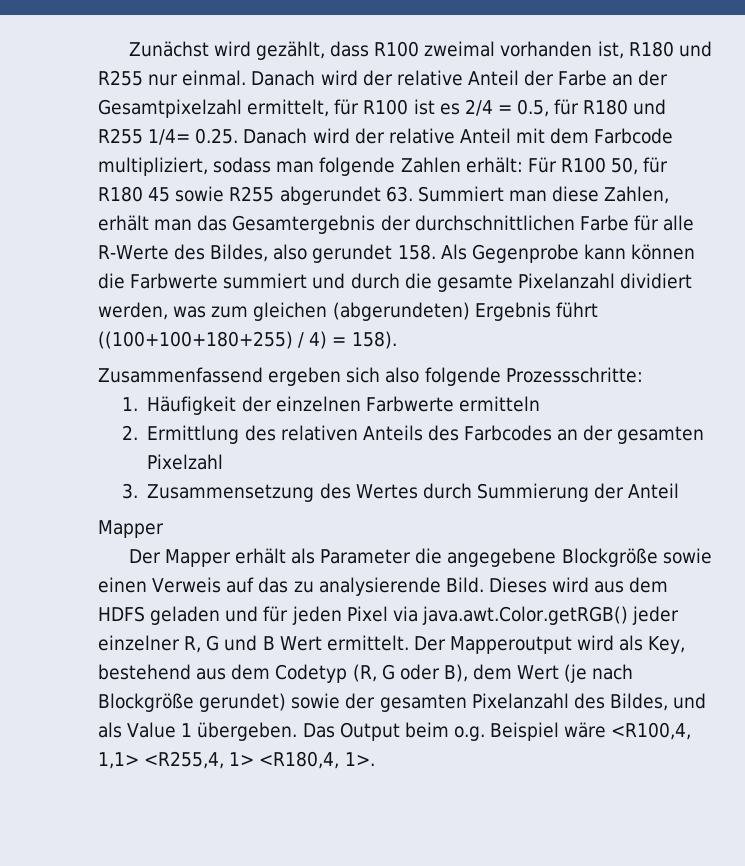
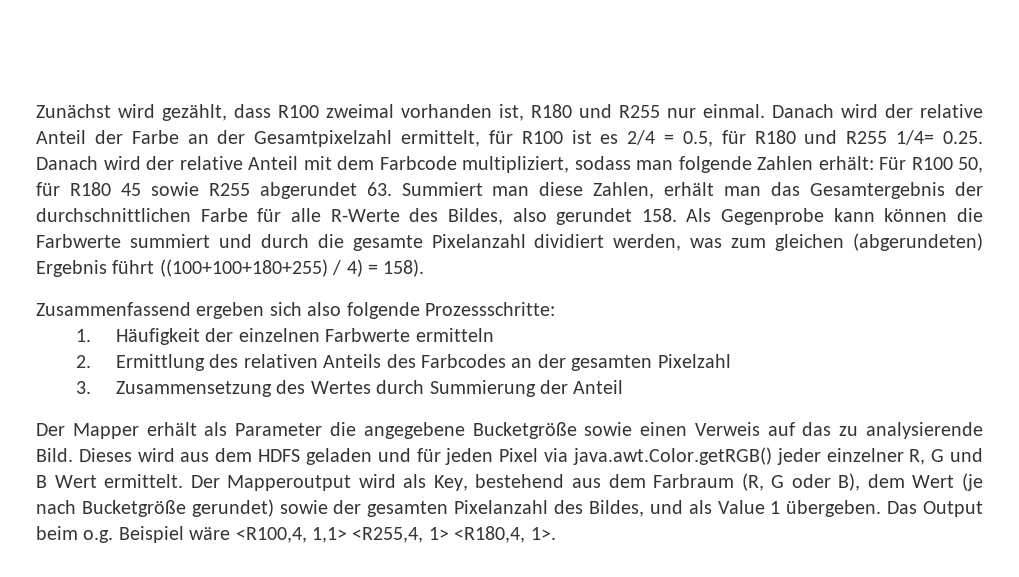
  3. Zusammensetzung des Wertes durch Summierung der Anteil
- Mapper
- Der Mapper erhält als Parameter die angegebene Blockgröße sowie einen Verweis auf das zu analysierende Bild.
+ Der Mapper erhält als Parameter die angegebene Bucketgröße sowie einen Verweis auf das zu analysierende Bild.
- Der Mapperoutput wird als Key, bestehend aus dem Codetyp (R, G oder B), dem Wert (je nach Blockgröße gerundet) sowie der gesamten Pixelanzahl des Bildes, und als Value 1 übergeben.
+ Der Mapperoutput wird als Key, bestehend aus dem Farbraum (R, G oder B), dem Wert (je nach Bucketgröße gerundet) sowie der gesamten Pixelanzahl des Bildes, und als Value 1 übergeben.

